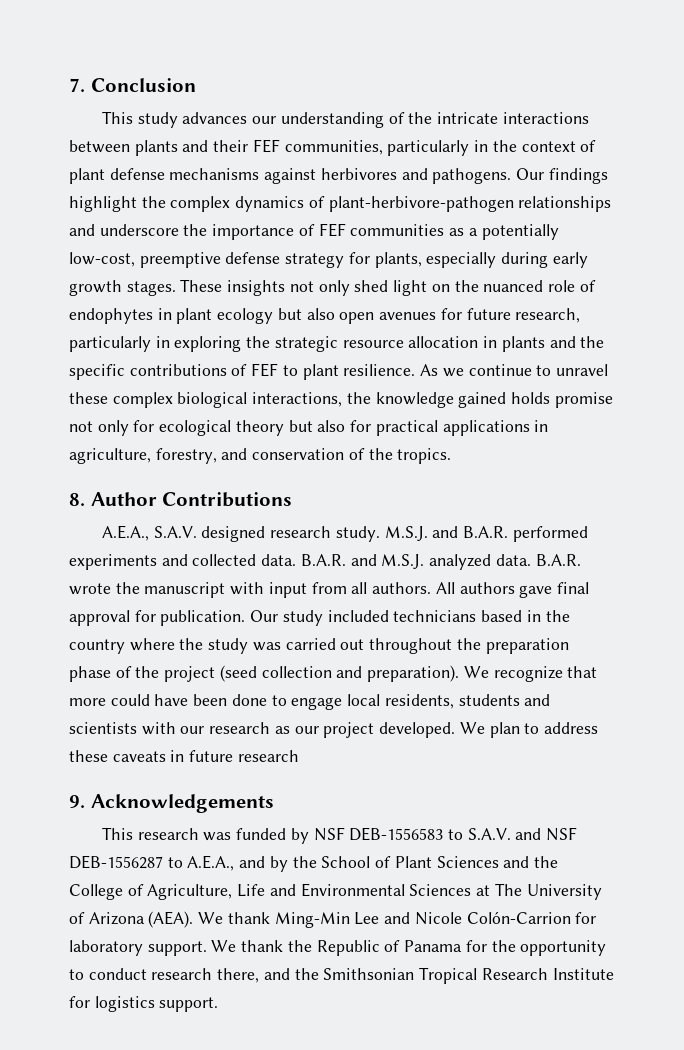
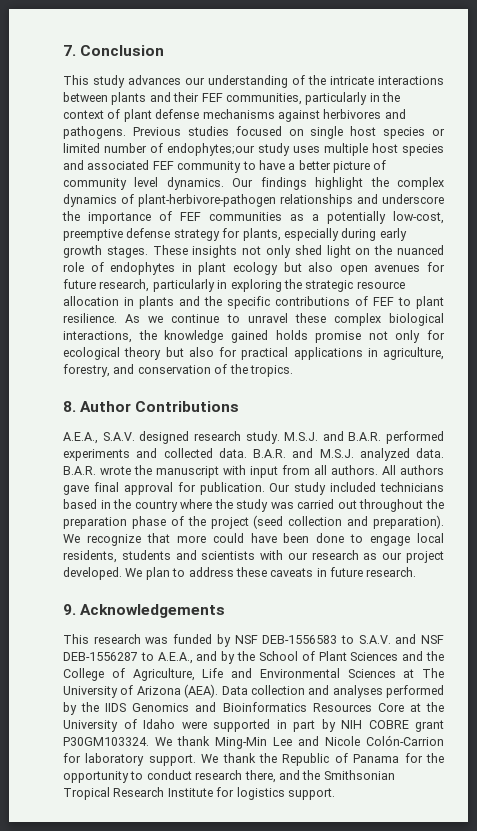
+ Previous studies focused on single host species or limited number of endophytes;our study uses multiple host species and associated FEF community to have a better picture of community level dynamics.
- We plan to address these caveats in future research
+ We plan to address these caveats in future research.
+ Data collection and analyses performed by the IIDS Genomics and Bioinformatics Resources Core at the University of Idaho were supported in part by NIH COBRE grant P30GM103324.

